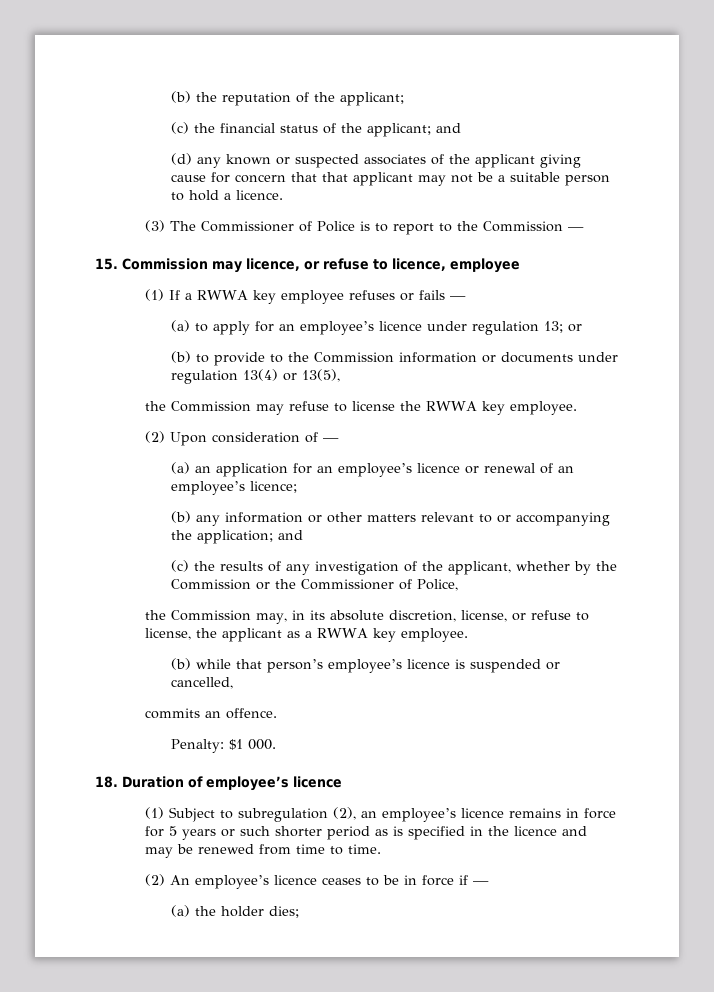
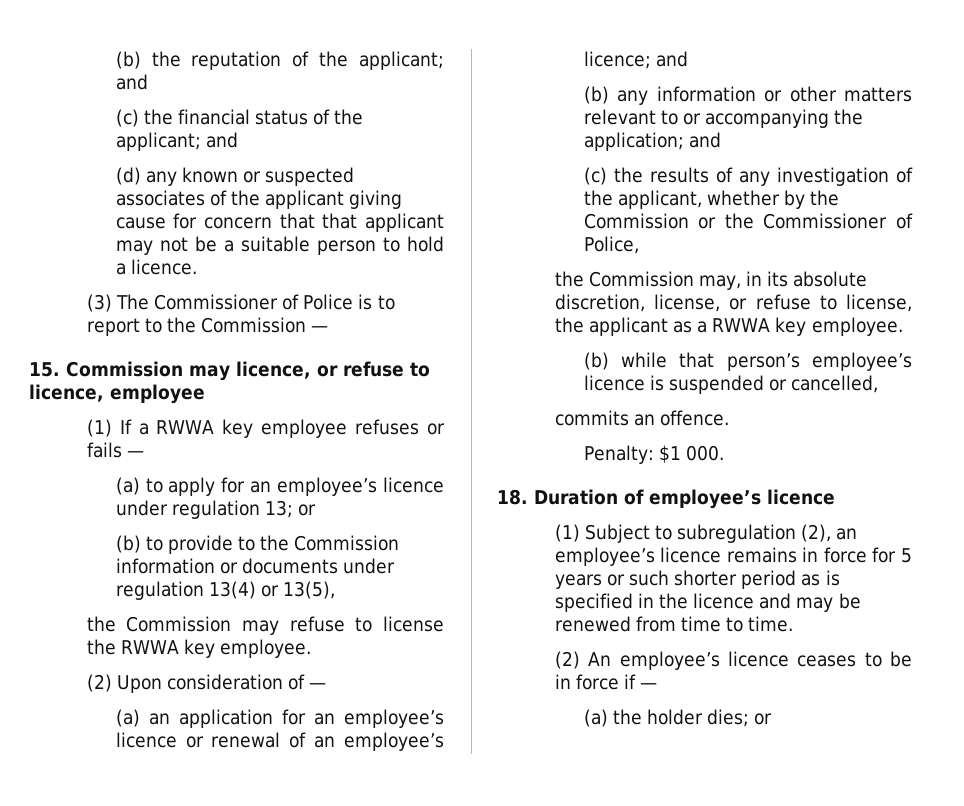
- (b) the reputation of the applicant;
+ (b) the reputation of the applicant; and
- (a) an application for an employee’s licence or renewal of an employee’s licence;
+ (a) an application for an employee’s licence or renewal of an employee’s licence; and
- (a) the holder dies;
+ (a) the holder dies; or

